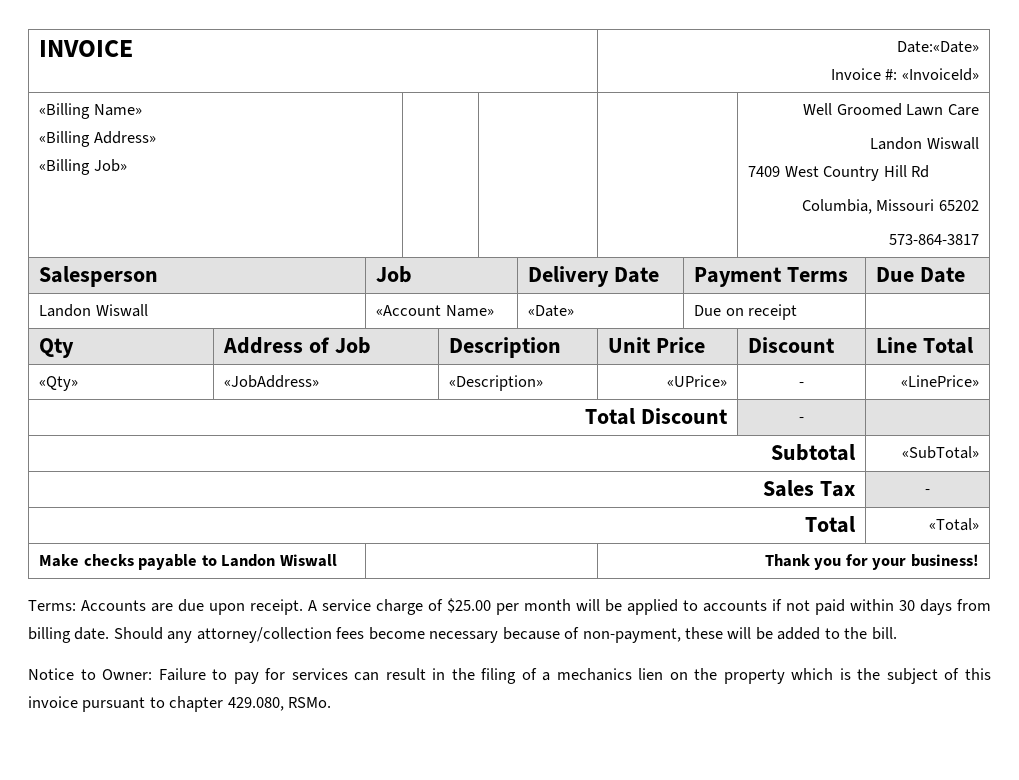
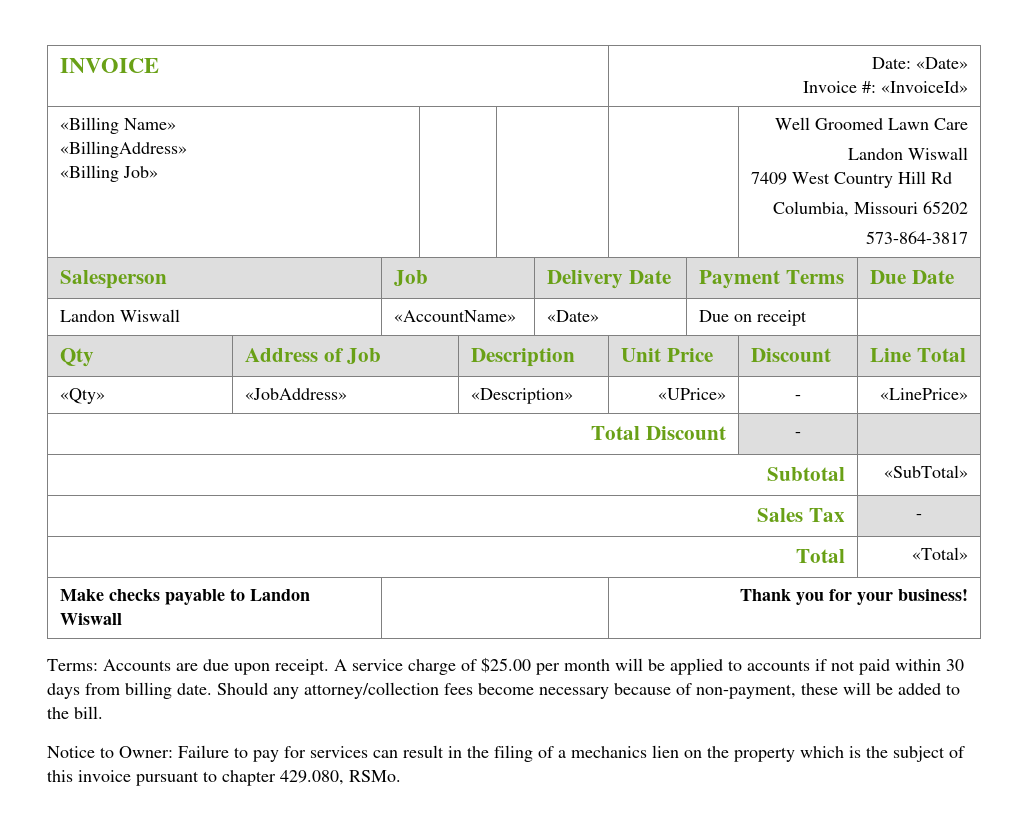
- INVOICE | Date:«Date»
+ INVOICE | Date: «Date»
  «Billing Name»
- «Billing Address»
+ «BillingAddress»
- Landon Wiswall | «Account Name» | «Date» | Due on receipt |
+ Landon Wiswall | «AccountName» | «Date» | Due on receipt |

